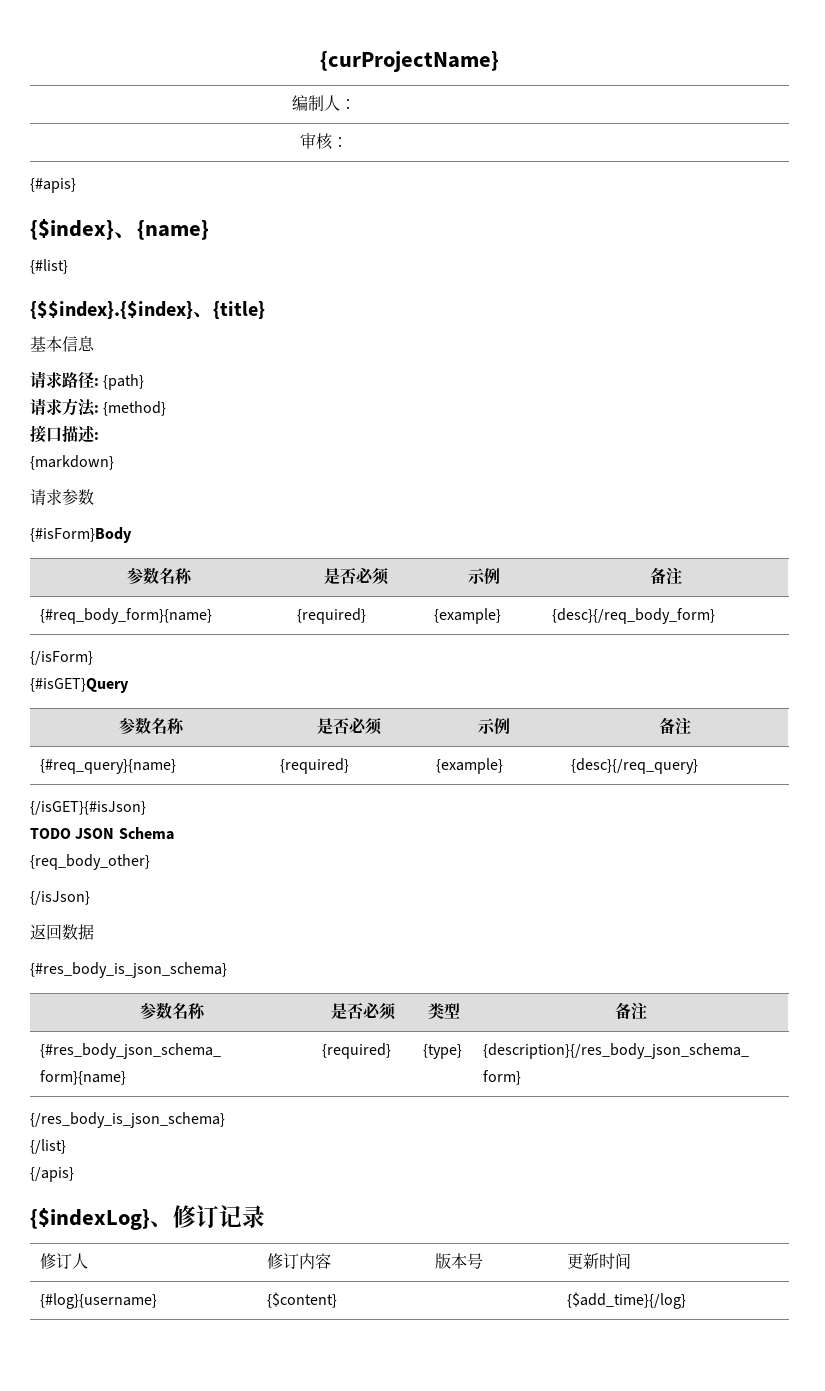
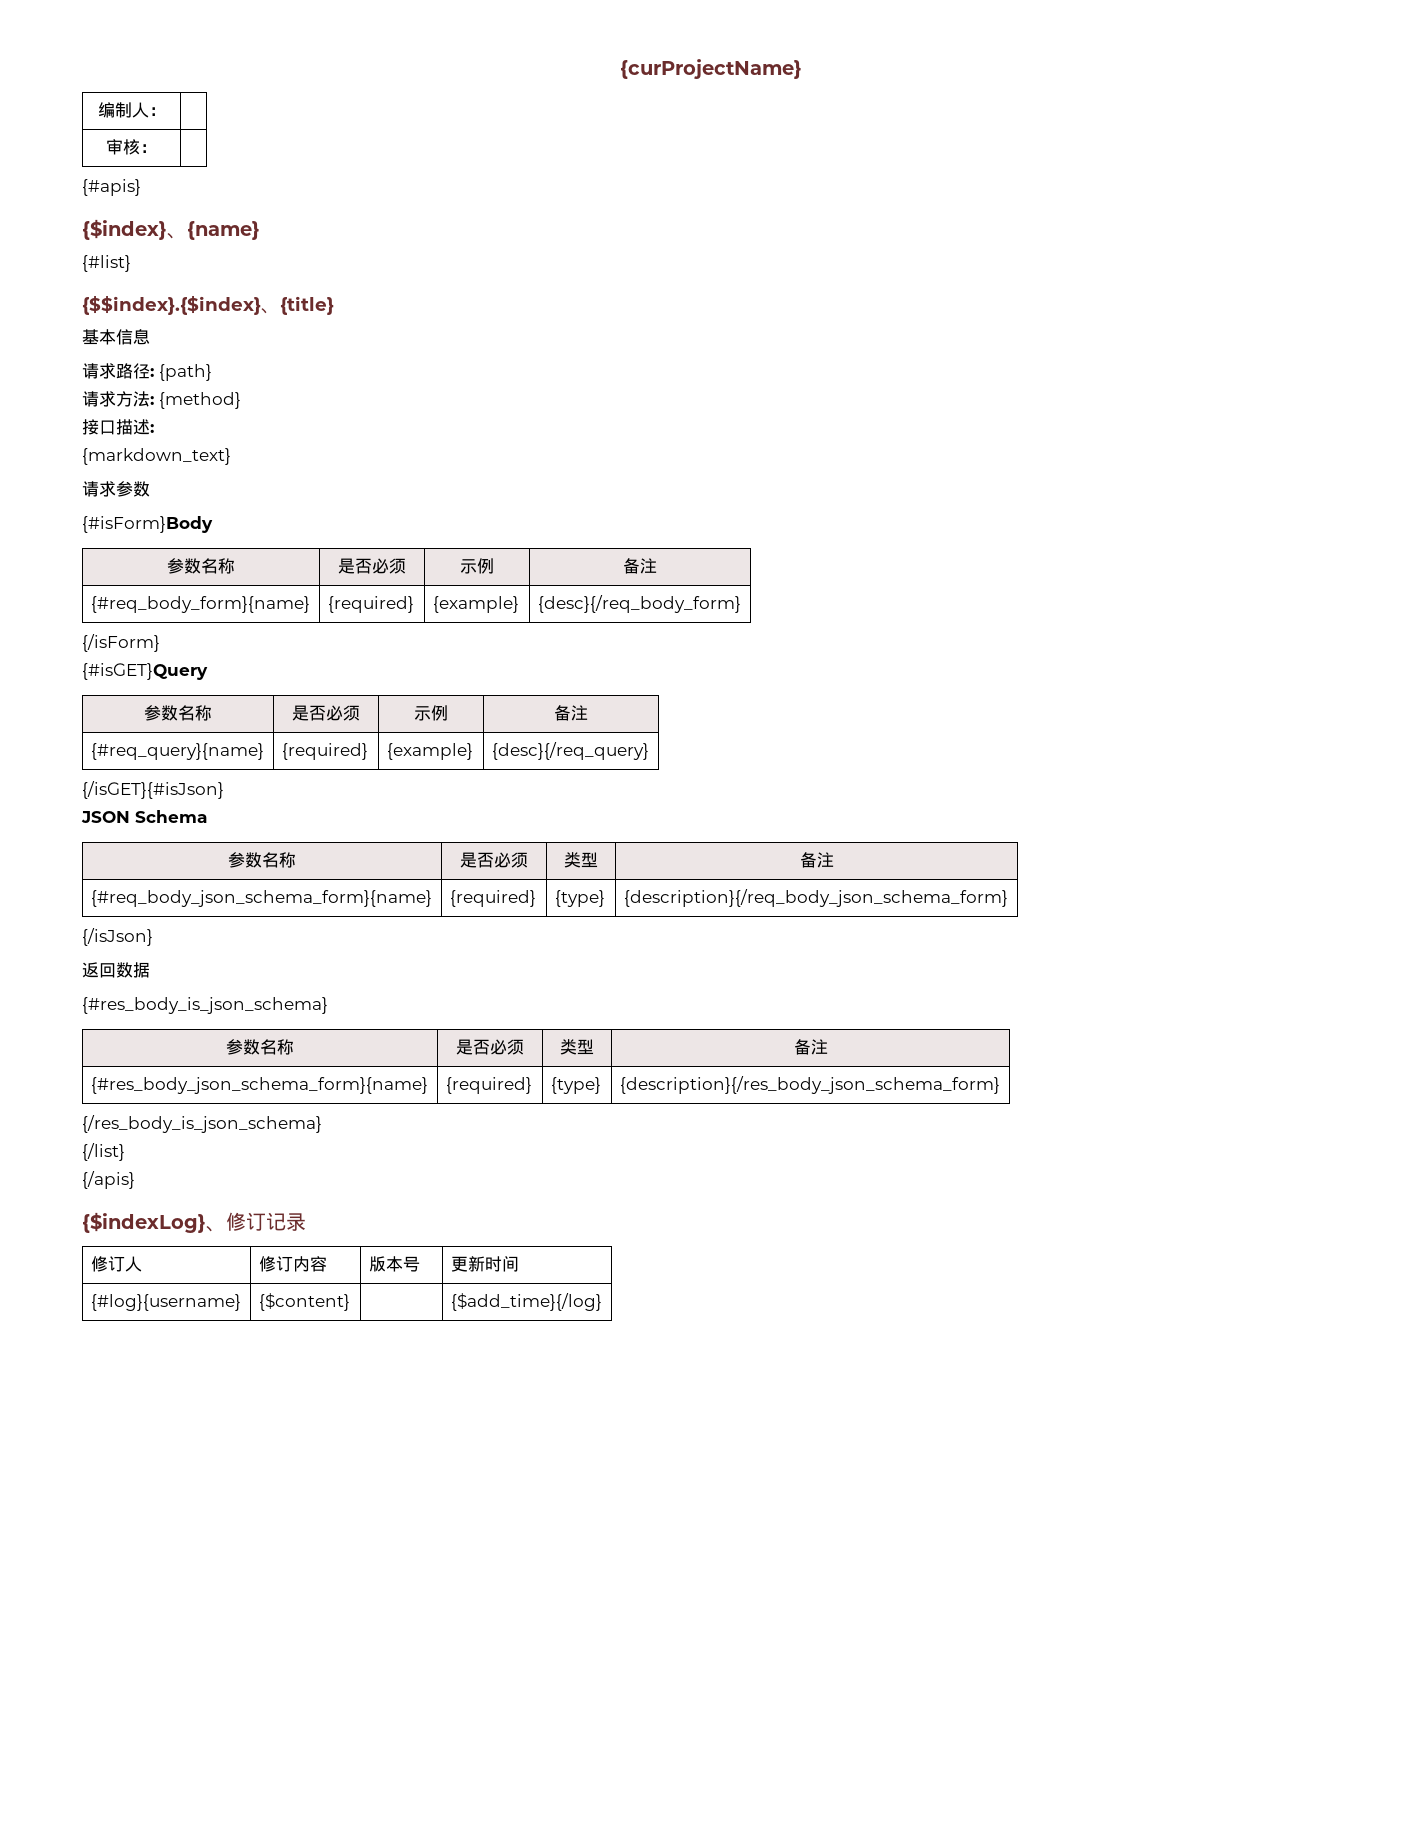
- {markdown}
+ {markdown_text}
- TODO JSON Schema
- {req_body_other}
+ JSON Schema
+ 参数名称 | 是否必须 | 类型 | 备注
+ {#req_body_json_schema_form}{name} | {required} | {type} | {description}{/req_body_json_schema_form}

